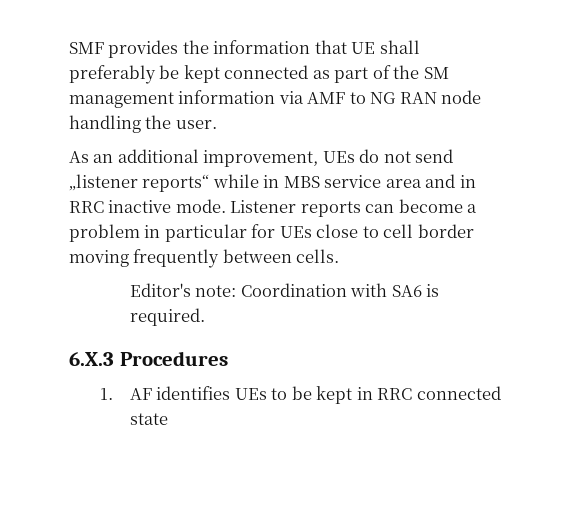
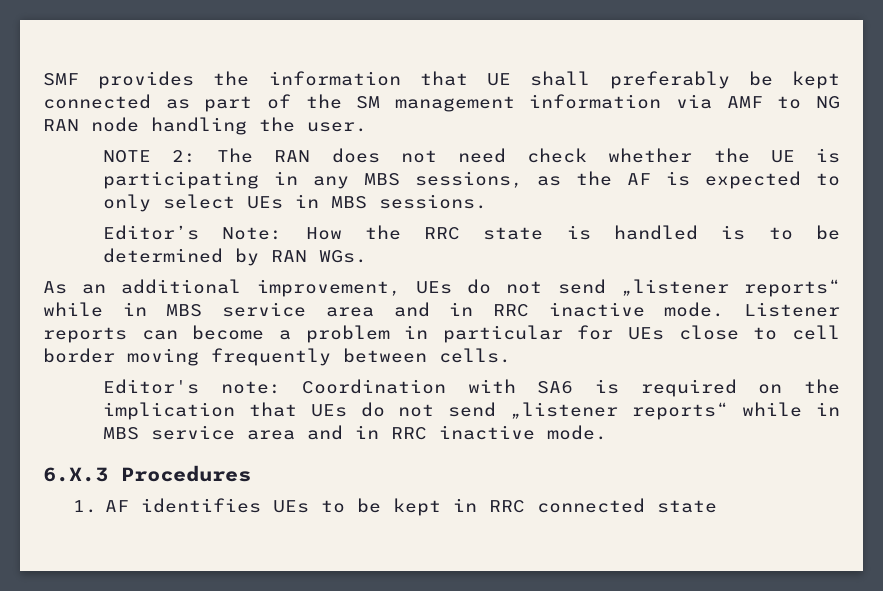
+ NOTE 2: The RAN does not need check whether the UE is participating in any MBS sessions, as the AF is expected to only select UEs in MBS sessions.
+ Editor’s Note: How the RRC state is handled is to be determined by RAN WGs.
- Editor's note: Coordination with SA6 is required.
+ Editor's note: Coordination with SA6 is required on the implication that UEs do not send „listener reports“ while in MBS service area and in RRC inactive mode.

